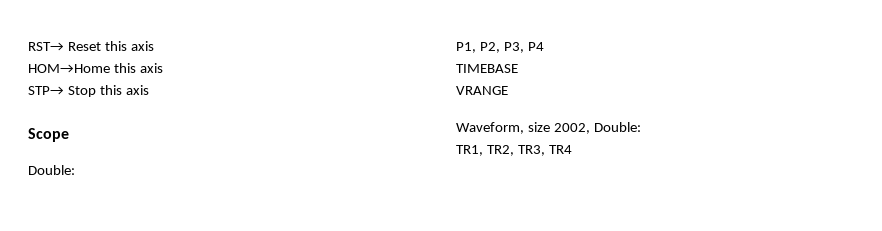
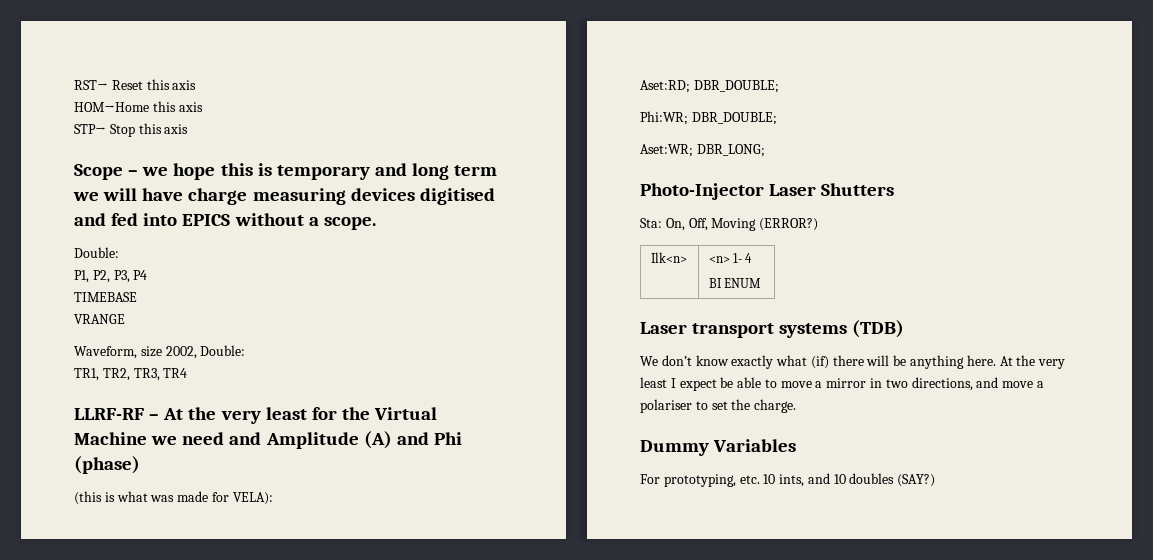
- Scope
+ Scope – we hope this is temporary and long term we will have charge measuring devices digitised and fed into EPICS without a scope.
+ LLRF-RF – At the very least for the Virtual Machine we need and Amplitude (A) and Phi (phase)
+ (this is what was made for VELA):
+ Aset:RD; DBR_DOUBLE;
+ Phi:WR; DBR_DOUBLE;
+ Aset:WR; DBR_LONG;
+ Photo-Injector Laser Shutters
+ Sta: On, Off, Moving (ERROR?)
+ Ilk<n> | <n> 1- 4
+ BI ENUM
+ Laser transport systems (TDB)
+ We don’t know exactly what (if) there will be anything here. At the very least I expect be able to move a mirror in two directions, and move a polariser to set the charge.
+ Dummy Variables
+ For prototyping, etc. 10 ints, and 10 doubles (SAY?)

